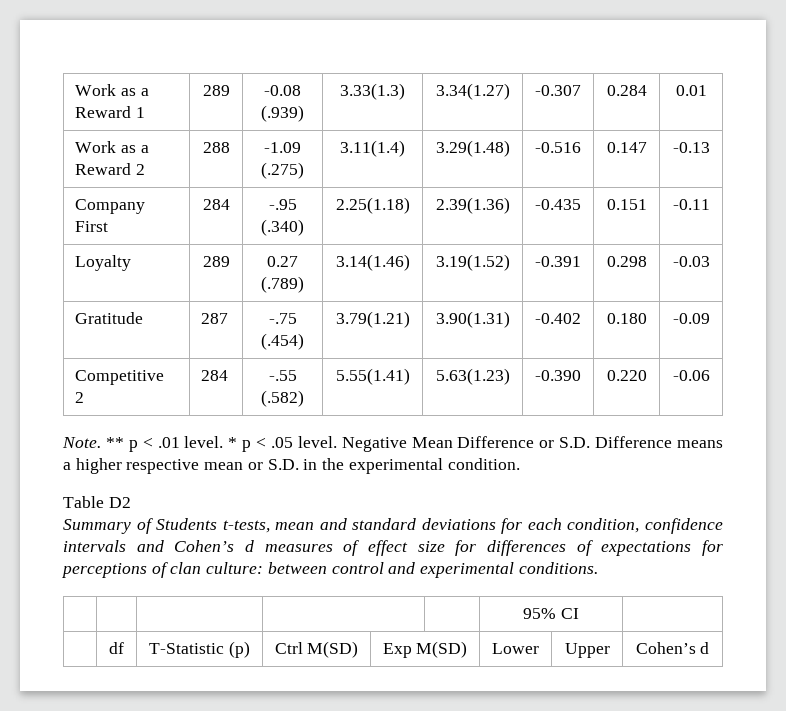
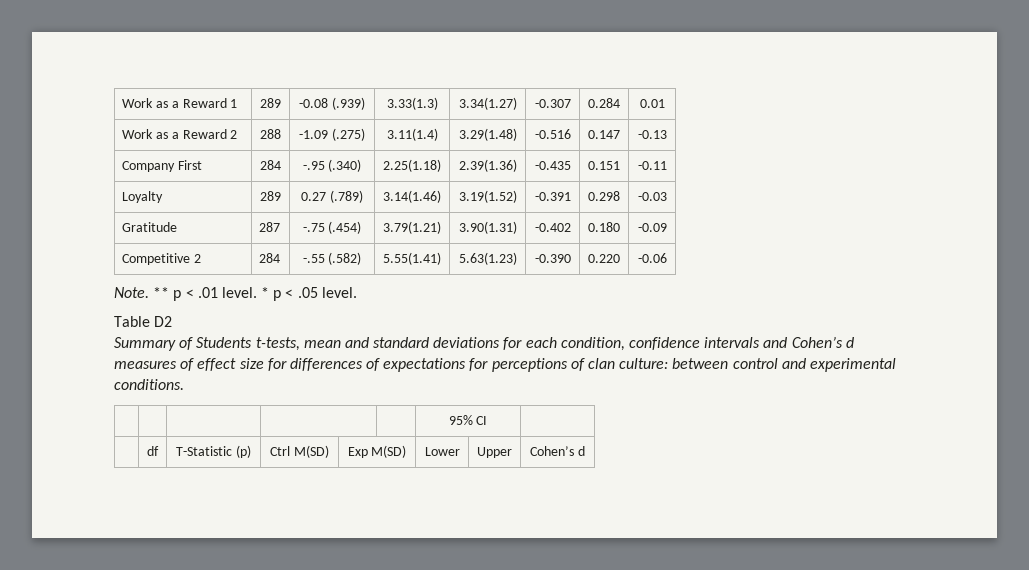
- Negative Mean Difference or S.D. Difference means a higher respective mean or S.D. in the experimental condition.

